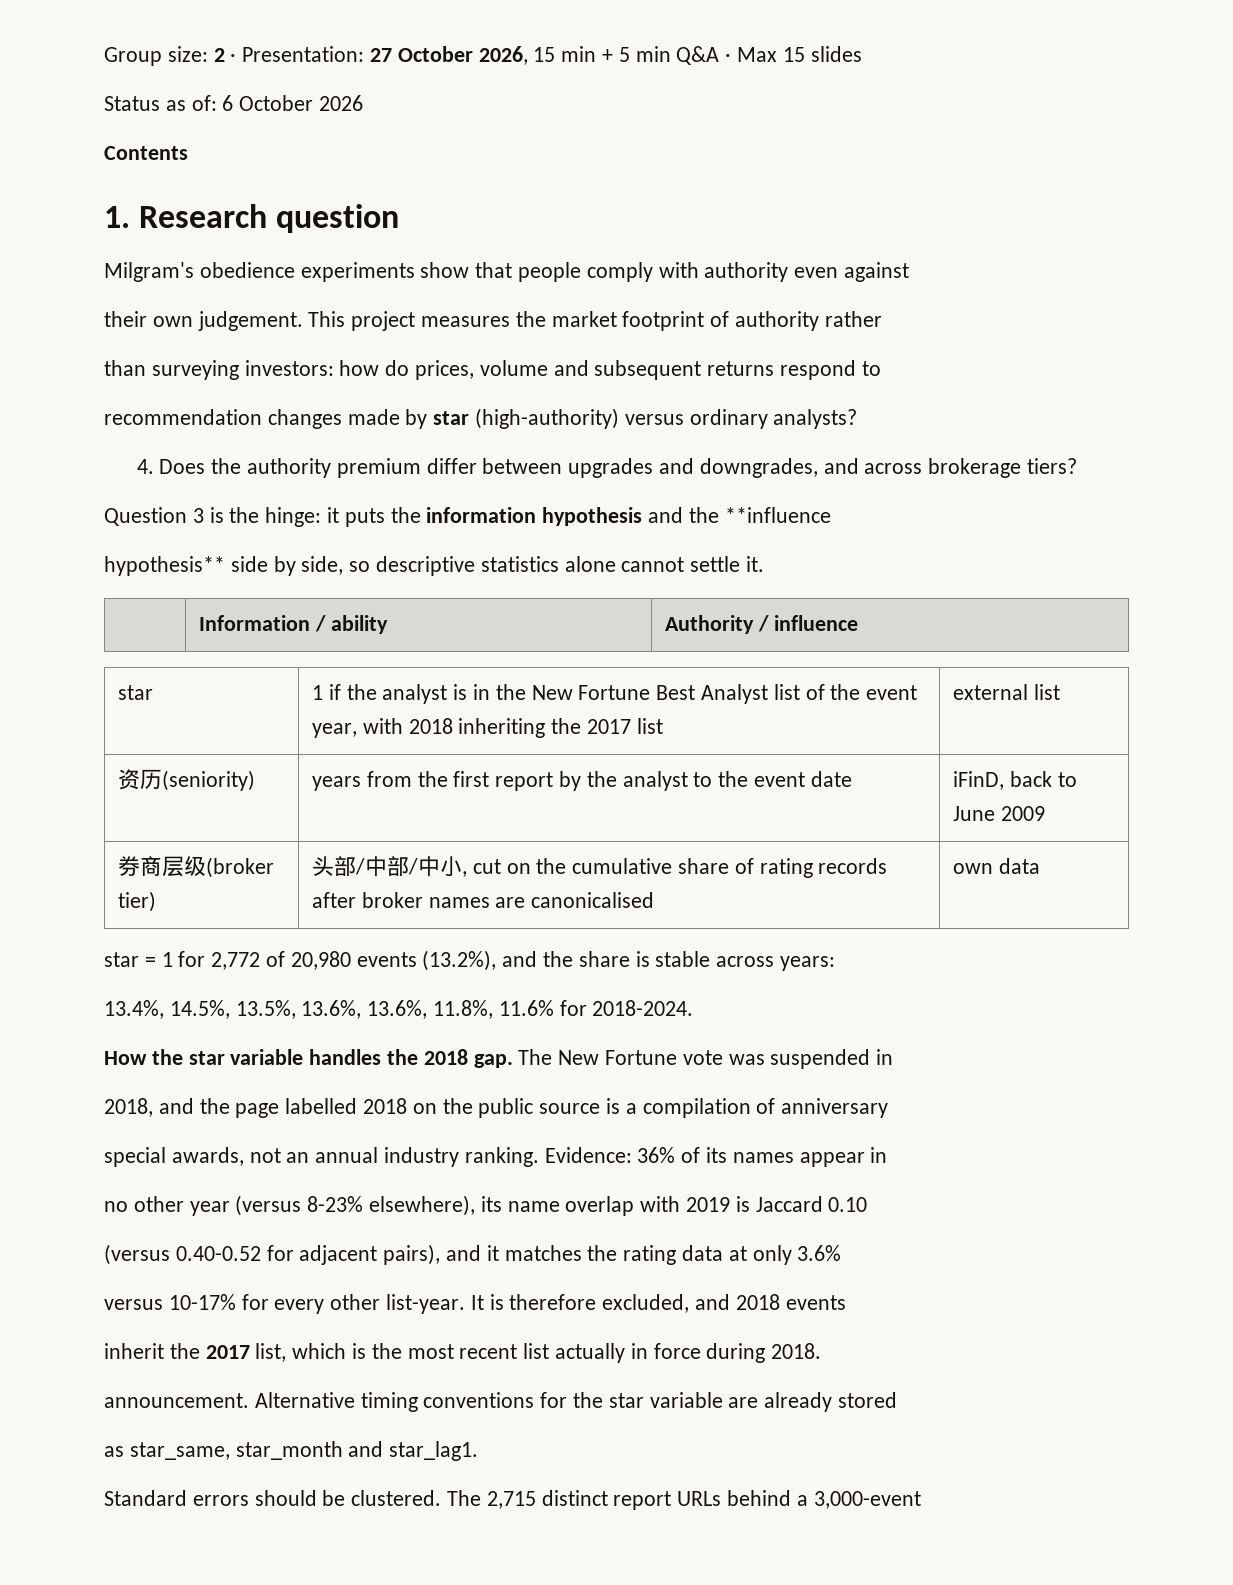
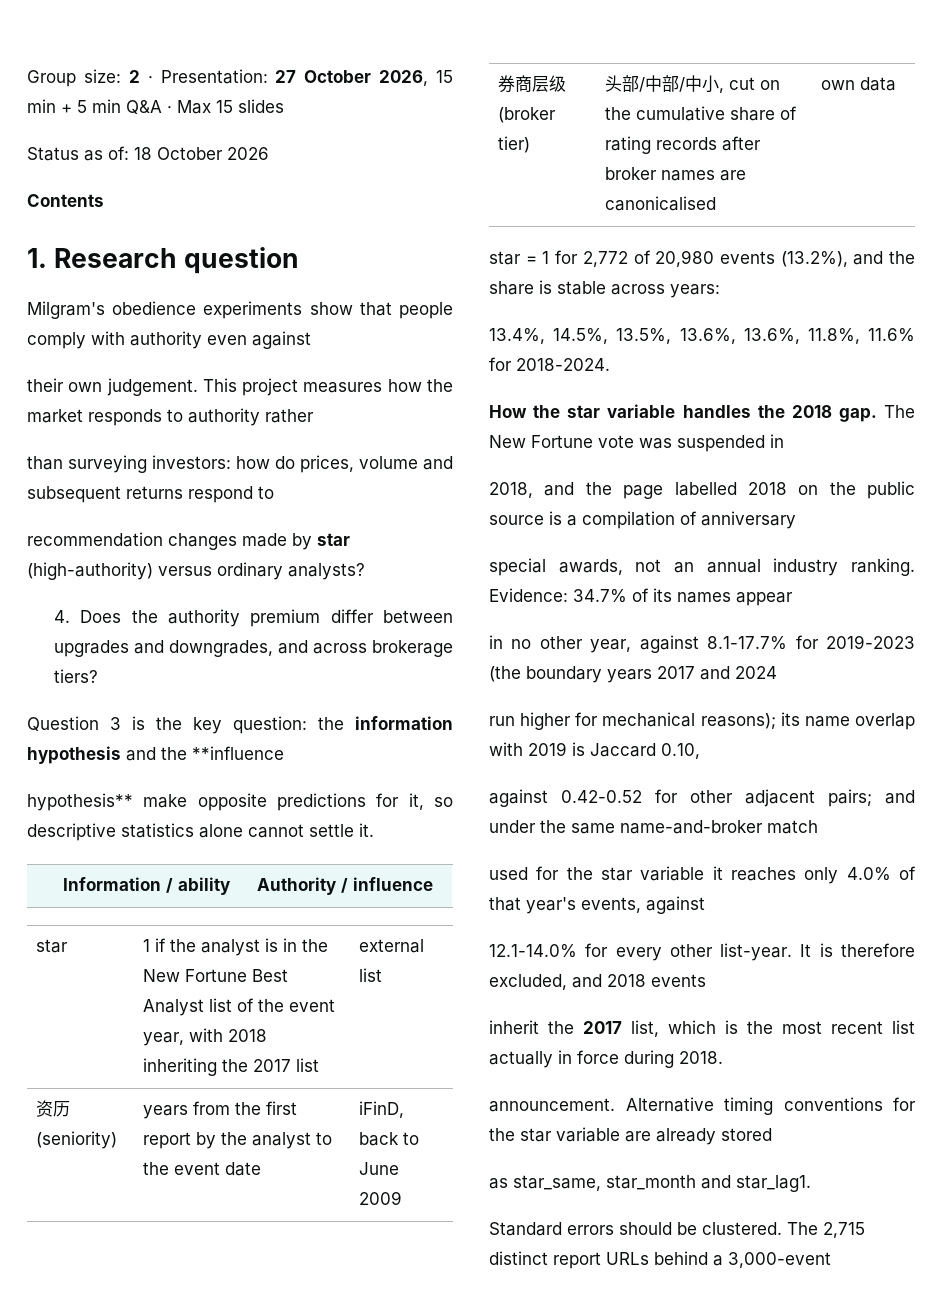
- Status as of: 6 October 2026
+ Status as of: 18 October 2026
- This project measures the market footprint of authority rather
+ This project measures how the market responds to authority rather
- Question 3 is the hinge: it puts the information hypothesis and the **influence
+ Question 3 is the key question: the information hypothesis and the **influence
- hypothesis** side by side, so descriptive statistics alone cannot settle it.
+ hypothesis** make opposite predictions for it, so descriptive statistics alone cannot settle it.
- Evidence: 36% of its names appear in
- no other year (versus 8-23% elsewhere), its name overlap with 2019 is Jaccard 0.10
- (versus 0.40-0.52 for adjacent pairs), and it matches the rating data at only 3.6%
- versus 10-17% for every other list-year.
+ Evidence: 34.7% of its names appear
+ in no other year, against 8.1-17.7% for 2019-2023 (the boundary years 2017 and 2024
+ run higher for mechanical reasons); its name overlap with 2019 is Jaccard 0.10,
+ against 0.42-0.52 for other adjacent pairs; and under the same name-and-broker match
+ used for the star variable it reaches only 4.0% of that year's events, against
+ 12.1-14.0% for every other list-year.

